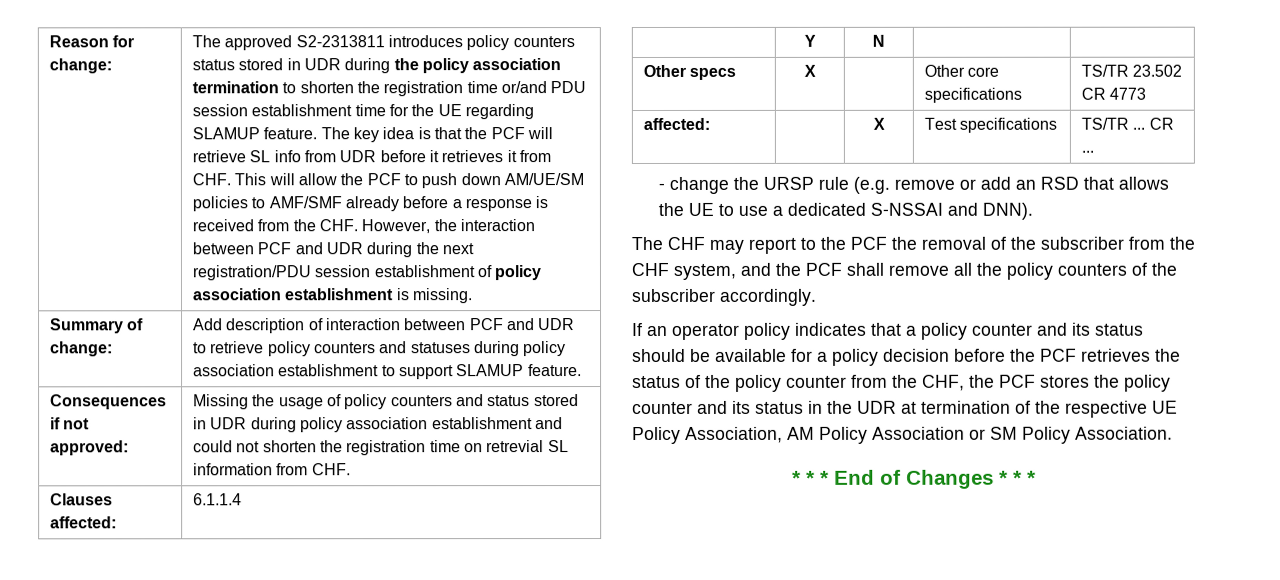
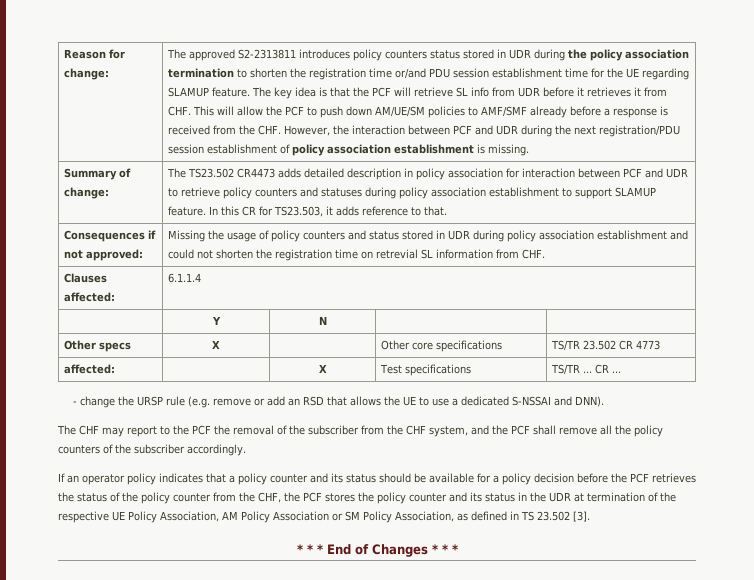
- Add description of interaction between PCF and UDR to retrieve policy counters and statuses during policy association establishment to support SLAMUP feature.
+ The TS23.502 CR4473 adds detailed description in policy association for interaction between PCF and UDR to retrieve policy counters and statuses during policy association establishment to support SLAMUP feature. In this CR for TS23.503, it adds reference to that.
- If an operator policy indicates that a policy counter and its status should be available for a policy decision before the PCF retrieves the status of the policy counter from the CHF, the PCF stores the policy counter and its status in the UDR at termination of the respective UE Policy Association, AM Policy Association or SM Policy Association.
+ If an operator policy indicates that a policy counter and its status should be available for a policy decision before the PCF retrieves the status of the policy counter from the CHF, the PCF stores the policy counter and its status in the UDR at termination of the respective UE Policy Association, AM Policy Association or SM Policy Association, as defined in TS 23.502 [3].

